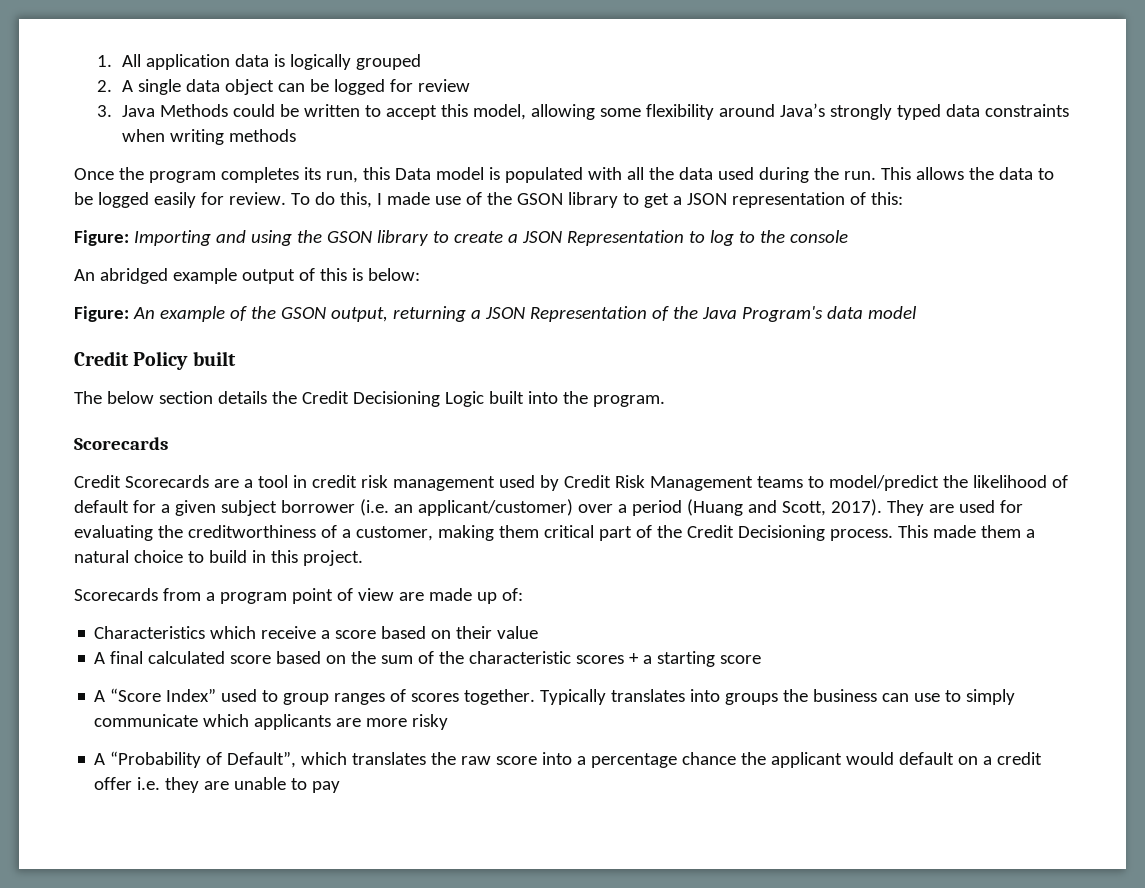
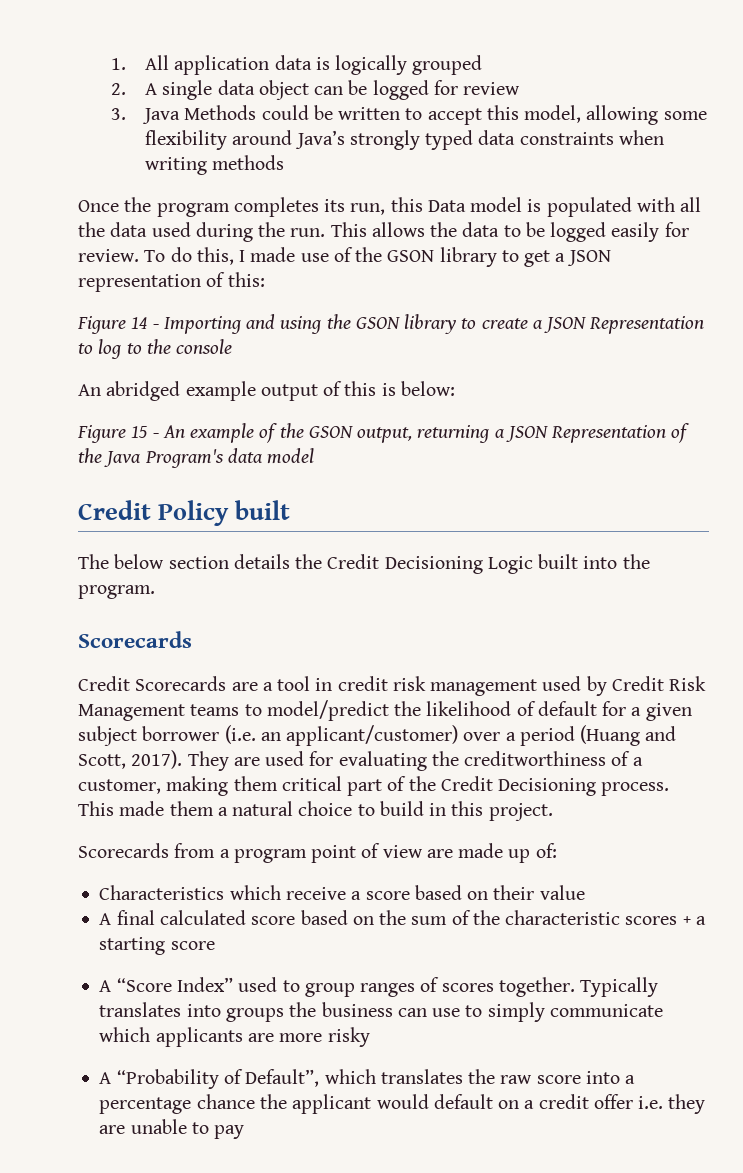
- Figure: Importing and using the GSON library to create a JSON Representation to log to the console
+ Figure 14 - Importing and using the GSON library to create a JSON Representation to log to the console
- Figure: An example of the GSON output, returning a JSON Representation of the Java Program's data model
+ Figure 15 - An example of the GSON output, returning a JSON Representation of the Java Program's data model

